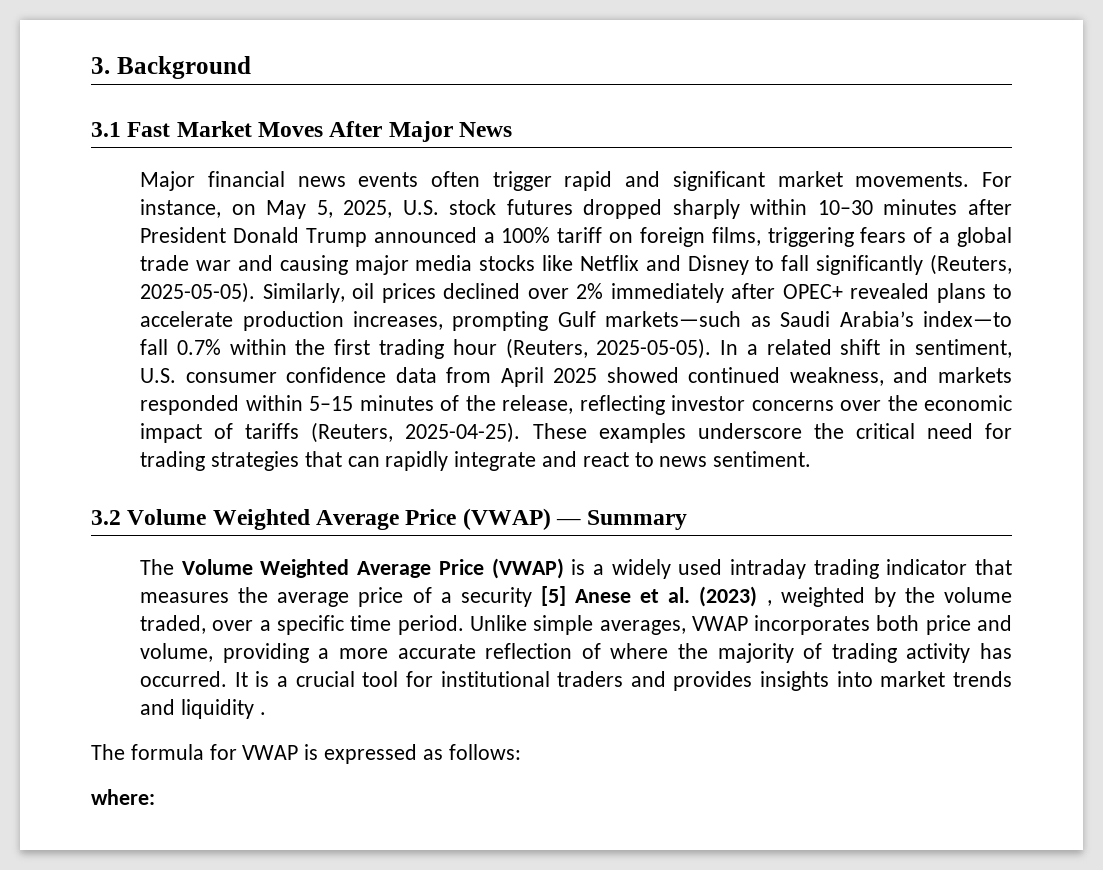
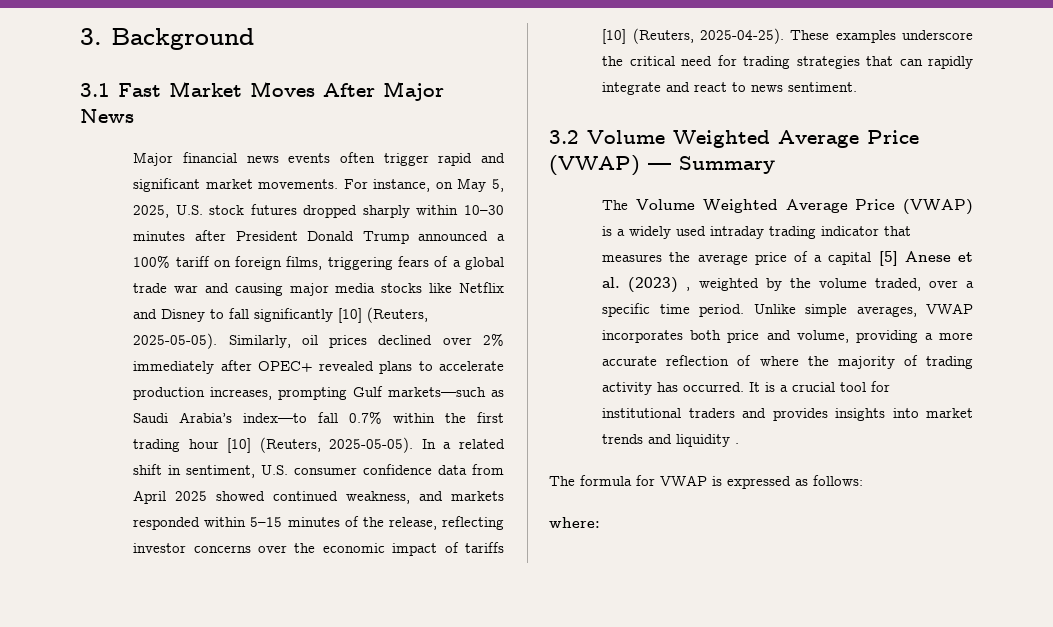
- For instance, on May 5, 2025, U.S. stock futures dropped sharply within 10–30 minutes after President Donald Trump announced a 100% tariff on foreign films, triggering fears of a global trade war and causing major media stocks like Netflix and Disney to fall significantly (Reuters, 2025-05-05).
+ For instance, on May 5, 2025, U.S. stock futures dropped sharply within 10–30 minutes after President Donald Trump announced a 100% tariff on foreign films, triggering fears of a global trade war and causing major media stocks like Netflix and Disney to fall significantly [10] (Reuters, 2025-05-05).
- Similarly, oil prices declined over 2% immediately after OPEC+ revealed plans to accelerate production increases, prompting Gulf markets—such as Saudi Arabia’s index—to fall 0.7% within the first trading hour (Reuters, 2025-05-05).
+ Similarly, oil prices declined over 2% immediately after OPEC+ revealed plans to accelerate production increases, prompting Gulf markets—such as Saudi Arabia’s index—to fall 0.7% within the first trading hour [10] (Reuters, 2025-05-05).
- In a related shift in sentiment, U.S. consumer confidence data from April 2025 showed continued weakness, and markets responded within 5–15 minutes of the release, reflecting investor concerns over the economic impact of tariffs (Reuters, 2025-04-25).
+ In a related shift in sentiment, U.S. consumer confidence data from April 2025 showed continued weakness, and markets responded within 5–15 minutes of the release, reflecting investor concerns over the economic impact of tariffs [10] (Reuters, 2025-04-25).
- The Volume Weighted Average Price (VWAP) is a widely used intraday trading indicator that measures the average price of a security [5] Anese et al. (2023) , weighted by the volume traded, over a specific time period.
+ The Volume Weighted Average Price (VWAP) is a widely used intraday trading indicator that measures the average price of a capital [5] Anese et al. (2023) , weighted by the volume traded, over a specific time period.

